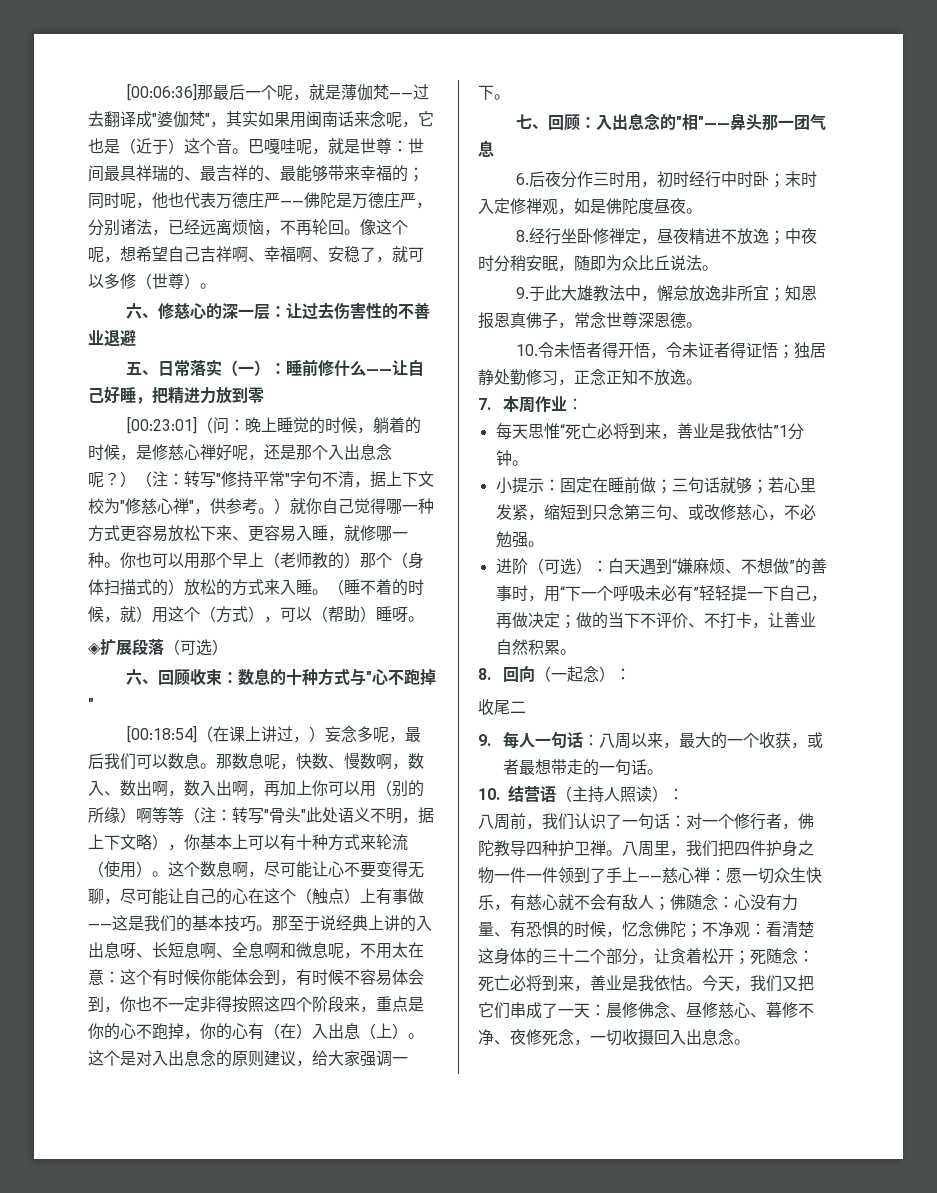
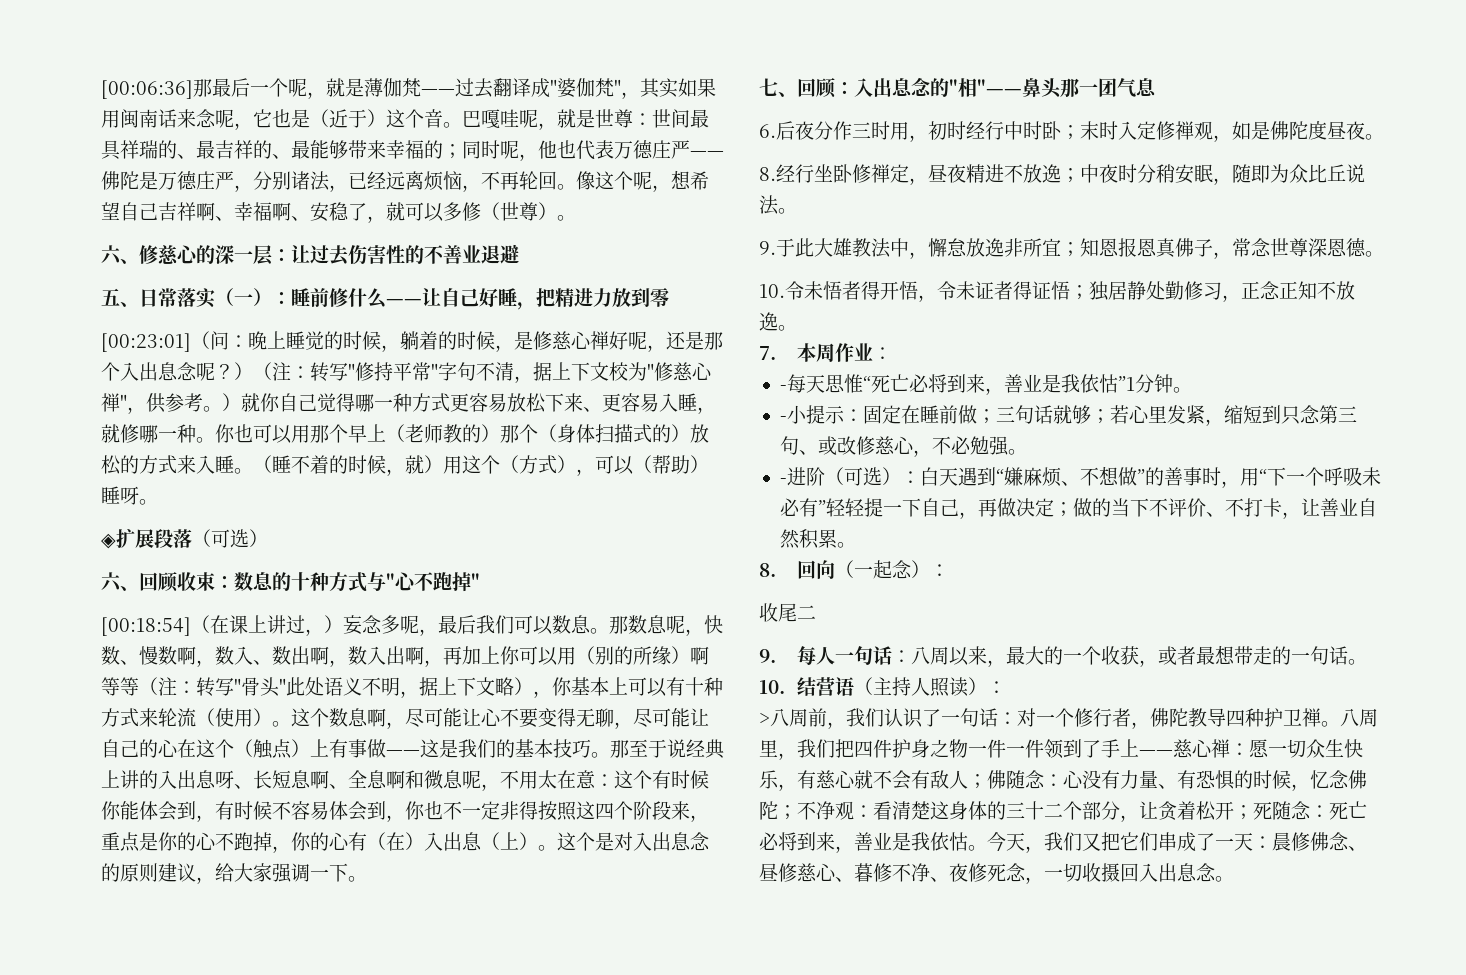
- 每天思惟“死亡必将到来，善业是我依怙”1分钟。
+ -每天思惟“死亡必将到来，善业是我依怙”1分钟。
- 小提示：固定在睡前做；三句话就够；若心里发紧，缩短到只念第三句、或改修慈心，不必勉强。
+ -小提示：固定在睡前做；三句话就够；若心里发紧，缩短到只念第三句、或改修慈心，不必勉强。
- 进阶（可选）：白天遇到“嫌麻烦、不想做”的善事时，用“下一个呼吸未必有”轻轻提一下自己，再做决定；做的当下不评价、不打卡，让善业自然积累。
+ -进阶（可选）：白天遇到“嫌麻烦、不想做”的善事时，用“下一个呼吸未必有”轻轻提一下自己，再做决定；做的当下不评价、不打卡，让善业自然积累。
- 八周前，我们认识了一句话：对一个修行者，佛陀教导四种护卫禅。
+ >八周前，我们认识了一句话：对一个修行者，佛陀教导四种护卫禅。

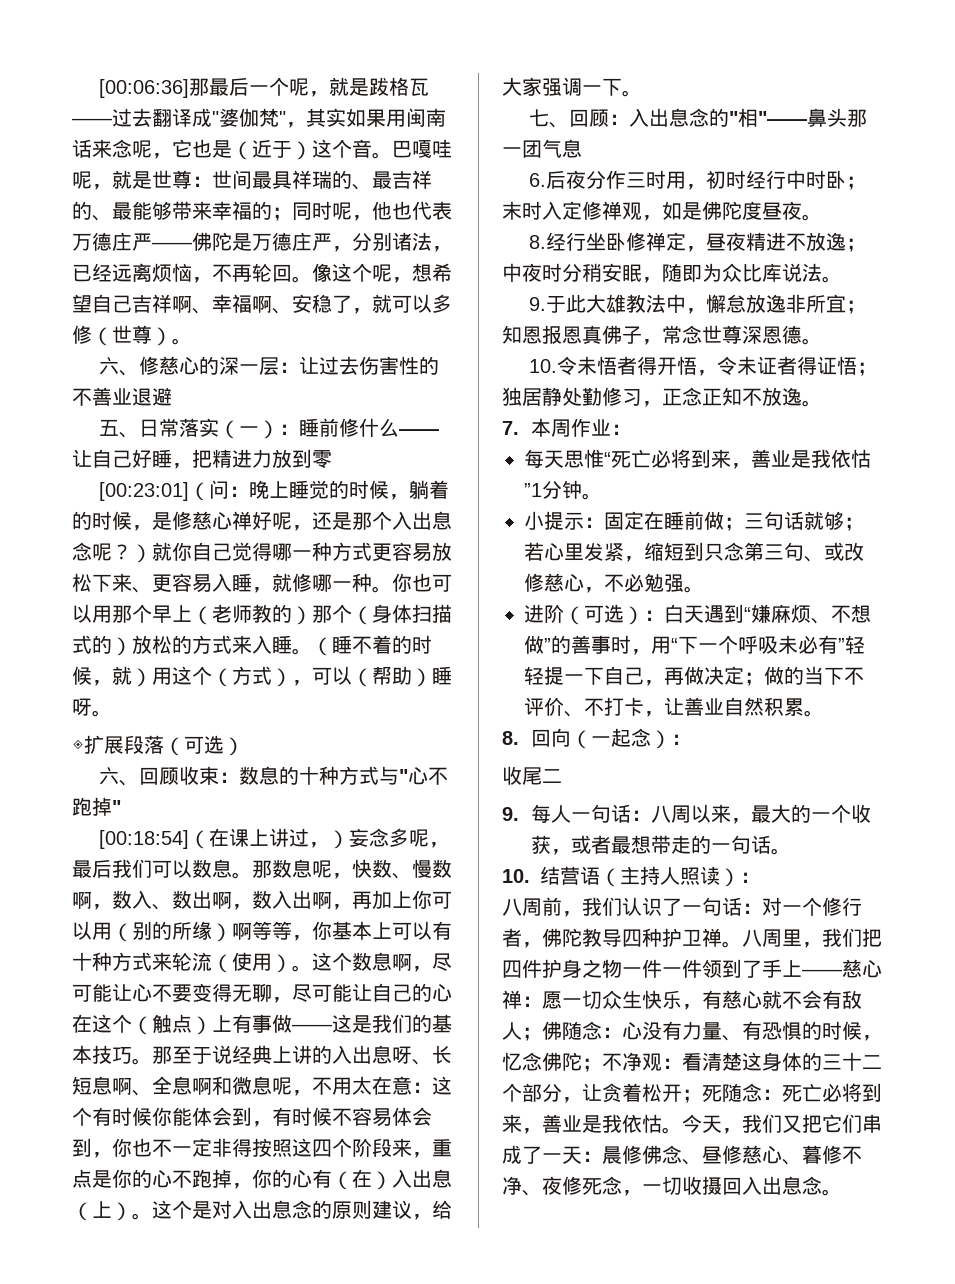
- [00:06:36]那最后一个呢，就是薄伽梵——过去翻译成"婆伽梵"，其实如果用闽南话来念呢，它也是（近于）这个音。
+ [00:06:36]那最后一个呢，就是跋格瓦——过去翻译成"婆伽梵"，其实如果用闽南话来念呢，它也是（近于）这个音。
- [00:23:01]（问：晚上睡觉的时候，躺着的时候，是修慈心禅好呢，还是那个入出息念呢？）（注：转写"修持平常"字句不清，据上下文校为"修慈心禅"，供参考。）就你自己觉得哪一种方式更容易放松下来、更容易入睡，就修哪一种。
+ [00:23:01]（问：晚上睡觉的时候，躺着的时候，是修慈心禅好呢，还是那个入出息念呢？）就你自己觉得哪一种方式更容易放松下来、更容易入睡，就修哪一种。
- 那数息呢，快数、慢数啊，数入、数出啊，数入出啊，再加上你可以用（别的所缘）啊等等（注：转写"骨头"此处语义不明，据上下文略），你基本上可以有十种方式来轮流（使用）。
+ 那数息呢，快数、慢数啊，数入、数出啊，数入出啊，再加上你可以用（别的所缘）啊等等，你基本上可以有十种方式来轮流（使用）。
- 8.经行坐卧修禅定，昼夜精进不放逸；中夜时分稍安眠，随即为众比丘说法。
+ 8.经行坐卧修禅定，昼夜精进不放逸；中夜时分稍安眠，随即为众比库说法。
- -每天思惟“死亡必将到来，善业是我依怙”1分钟。
+ 每天思惟“死亡必将到来，善业是我依怙”1分钟。
- -小提示：固定在睡前做；三句话就够；若心里发紧，缩短到只念第三句、或改修慈心，不必勉强。
+ 小提示：固定在睡前做；三句话就够；若心里发紧，缩短到只念第三句、或改修慈心，不必勉强。
- -进阶（可选）：白天遇到“嫌麻烦、不想做”的善事时，用“下一个呼吸未必有”轻轻提一下自己，再做决定；做的当下不评价、不打卡，让善业自然积累。
+ 进阶（可选）：白天遇到“嫌麻烦、不想做”的善事时，用“下一个呼吸未必有”轻轻提一下自己，再做决定；做的当下不评价、不打卡，让善业自然积累。
- >八周前，我们认识了一句话：对一个修行者，佛陀教导四种护卫禅。
+ 八周前，我们认识了一句话：对一个修行者，佛陀教导四种护卫禅。

